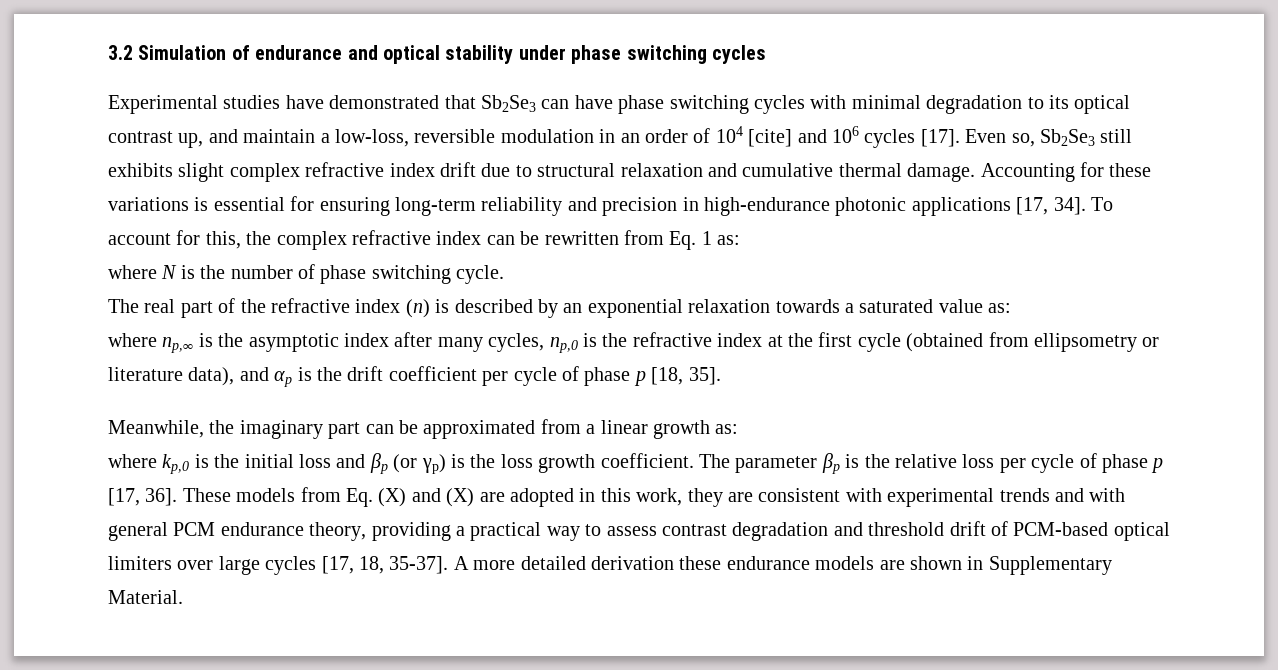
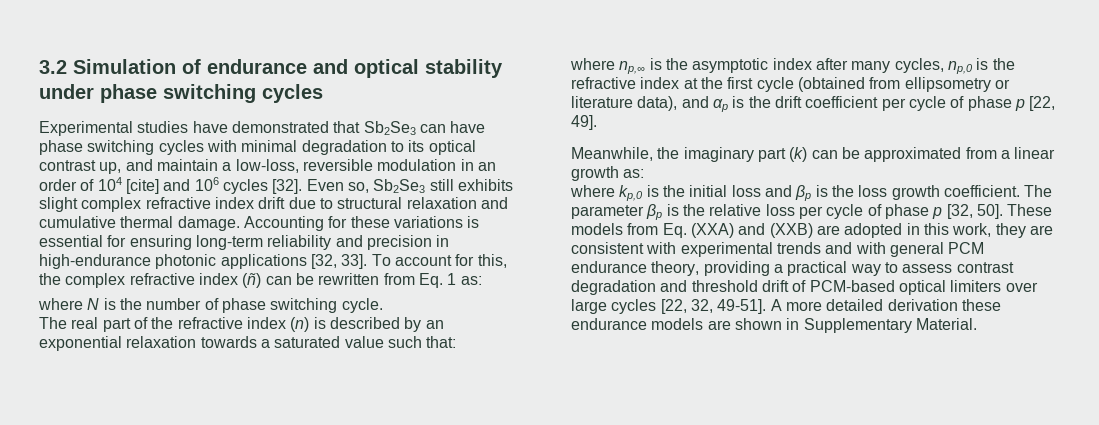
- Experimental studies have demonstrated that Sb2Se3 can have phase switching cycles with minimal degradation to its optical contrast up, and maintain a low-loss, reversible modulation in an order of 104 [cite] and 106 cycles [17].
+ Experimental studies have demonstrated that Sb2Se3 can have phase switching cycles with minimal degradation to its optical contrast up, and maintain a low-loss, reversible modulation in an order of 104 [cite] and 106 cycles [32].
- Accounting for these variations is essential for ensuring long-term reliability and precision in high-endurance photonic applications [17, 34].
+ Accounting for these variations is essential for ensuring long-term reliability and precision in high-endurance photonic applications [32, 33].
- To account for this, the complex refractive index can be rewritten from Eq. 1 as:
+ To account for this, the complex refractive index (ñ) can be rewritten from Eq. 1 as:
- The real part of the refractive index (n) is described by an exponential relaxation towards a saturated value as:
+ The real part of the refractive index (n) is described by an exponential relaxation towards a saturated value such that:
- where np,∞ is the asymptotic index after many cycles, np,0 is the refractive index at the first cycle (obtained from ellipsometry or literature data), and αp is the drift coefficient per cycle of phase p [18, 35].
+ where np,∞ is the asymptotic index after many cycles, np,0 is the refractive index at the first cycle (obtained from ellipsometry or literature data), and αp is the drift coefficient per cycle of phase p [22, 49].
- Meanwhile, the imaginary part can be approximated from a linear growth as:
+ Meanwhile, the imaginary part (k) can be approximated from a linear growth as:
- where kp,0 is the initial loss and βp (or γp) is the loss growth coefficient.
+ where kp,0 is the initial loss and βp is the loss growth coefficient.
- The parameter βp is the relative loss per cycle of phase p [17, 36].
+ The parameter βp is the relative loss per cycle of phase p [32, 50].
- These models from Eq. (X) and (X) are adopted in this work, they are consistent with experimental trends and with general PCM endurance theory, providing a practical way to assess contrast degradation and threshold drift of PCM-based optical limiters over large cycles [17, 18, 35-37].
+ These models from Eq. (XXA) and (XXB) are adopted in this work, they are consistent with experimental trends and with general PCM endurance theory, providing a practical way to assess contrast degradation and threshold drift of PCM-based optical limiters over large cycles [22, 32, 49-51].

